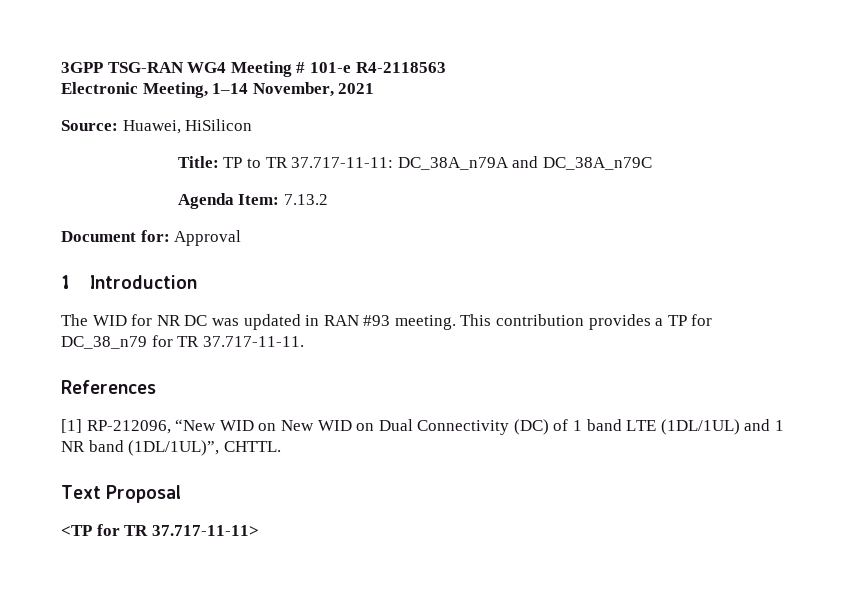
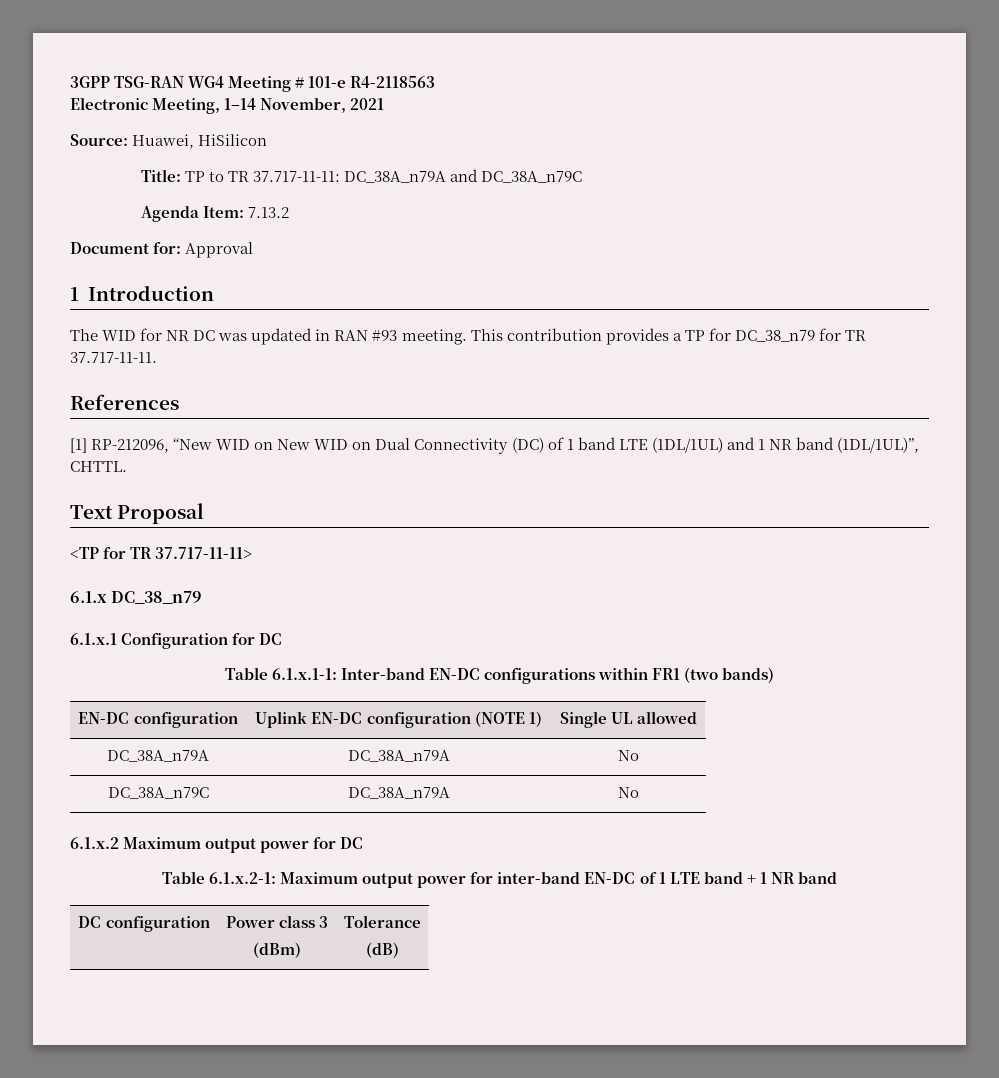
+ 6.1.x DC_38_n79
+ 6.1.x.1 Configuration for DC
+ Table 6.1.x.1-1: Inter-band EN-DC configurations within FR1 (two bands)
+ EN-DC configuration | Uplink EN-DC configuration (NOTE 1) | Single UL allowed
+ DC_38A_n79A | DC_38A_n79A | No
+ DC_38A_n79C | DC_38A_n79A | No
+ 6.1.x.2 Maximum output power for DC
+ Table 6.1.x.2-1: Maximum output power for inter-band EN-DC of 1 LTE band + 1 NR band
+ DC configuration | Power class 3
+ (dBm) | Tolerance
+ (dB)

